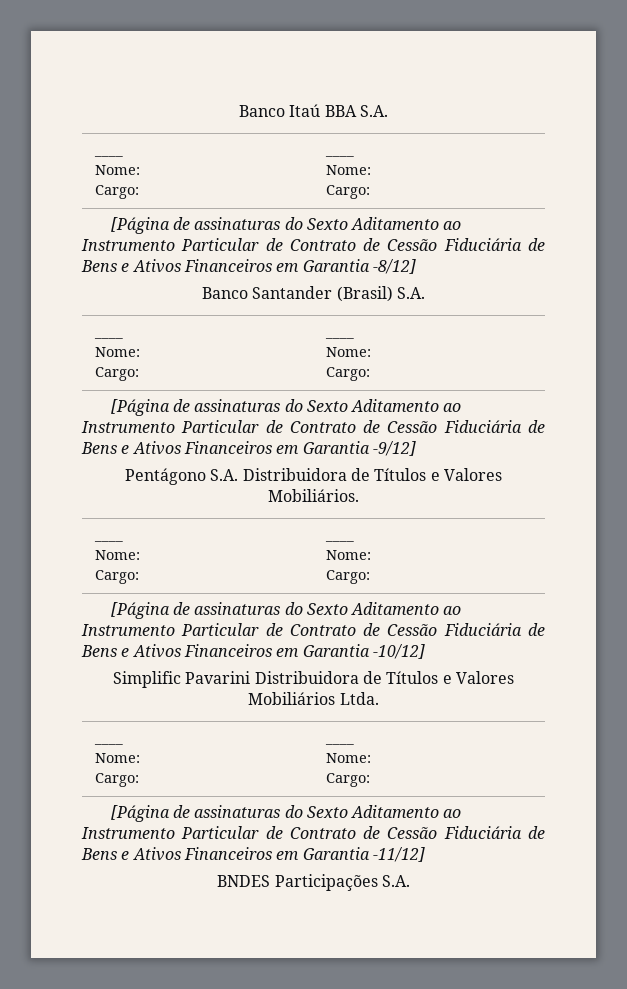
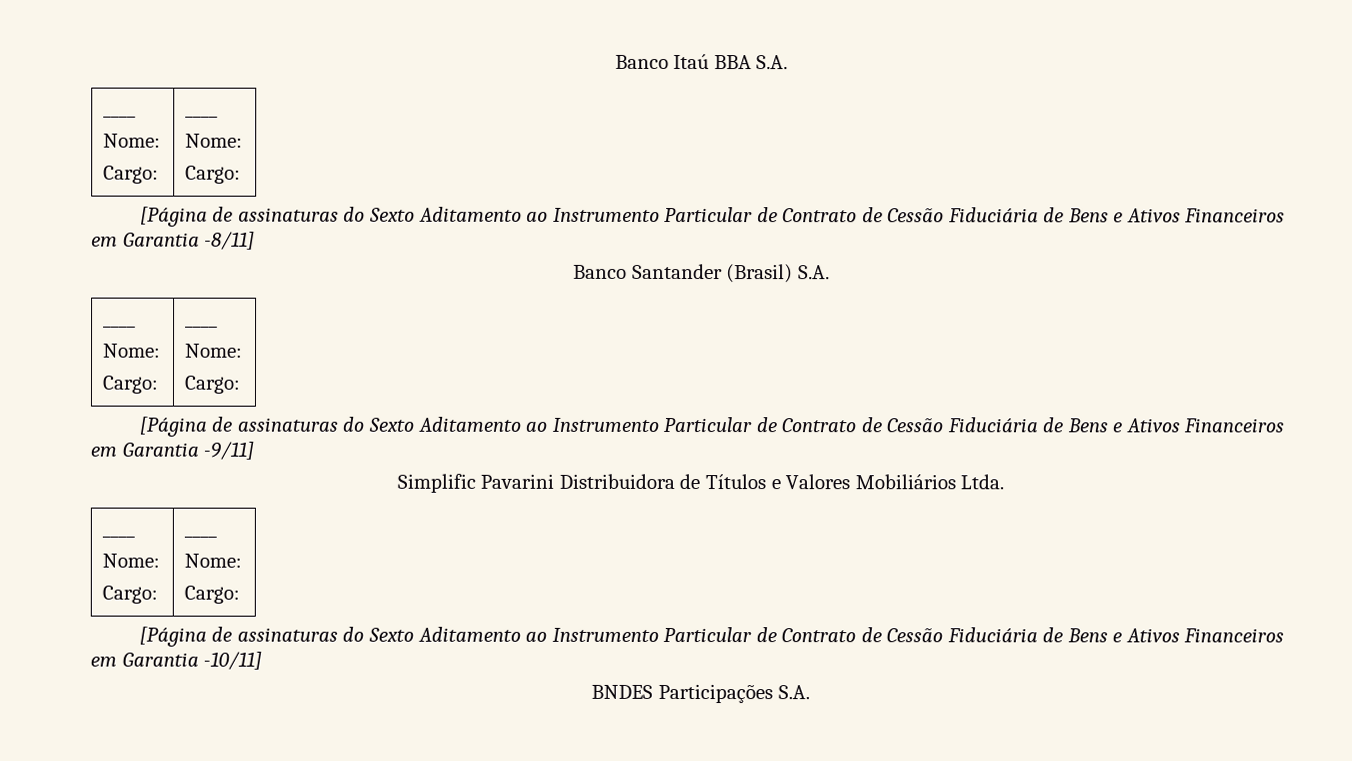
- [Página de assinaturas do Sexto Aditamento ao Instrumento Particular de Contrato de Cessão Fiduciária de Bens e Ativos Financeiros em Garantia -8/12]
+ [Página de assinaturas do Sexto Aditamento ao Instrumento Particular de Contrato de Cessão Fiduciária de Bens e Ativos Financeiros em Garantia -8/11]
- [Página de assinaturas do Sexto Aditamento ao Instrumento Particular de Contrato de Cessão Fiduciária de Bens e Ativos Financeiros em Garantia -9/12]
- Pentágono S.A. Distribuidora de Títulos e Valores Mobiliários.
- ____
- Nome:
- Cargo: | ____
- Nome:
- Cargo:
- [Página de assinaturas do Sexto Aditamento ao Instrumento Particular de Contrato de Cessão Fiduciária de Bens e Ativos Financeiros em Garantia -10/12]
+ [Página de assinaturas do Sexto Aditamento ao Instrumento Particular de Contrato de Cessão Fiduciária de Bens e Ativos Financeiros em Garantia -9/11]
- [Página de assinaturas do Sexto Aditamento ao Instrumento Particular de Contrato de Cessão Fiduciária de Bens e Ativos Financeiros em Garantia -11/12]
+ [Página de assinaturas do Sexto Aditamento ao Instrumento Particular de Contrato de Cessão Fiduciária de Bens e Ativos Financeiros em Garantia -10/11]

